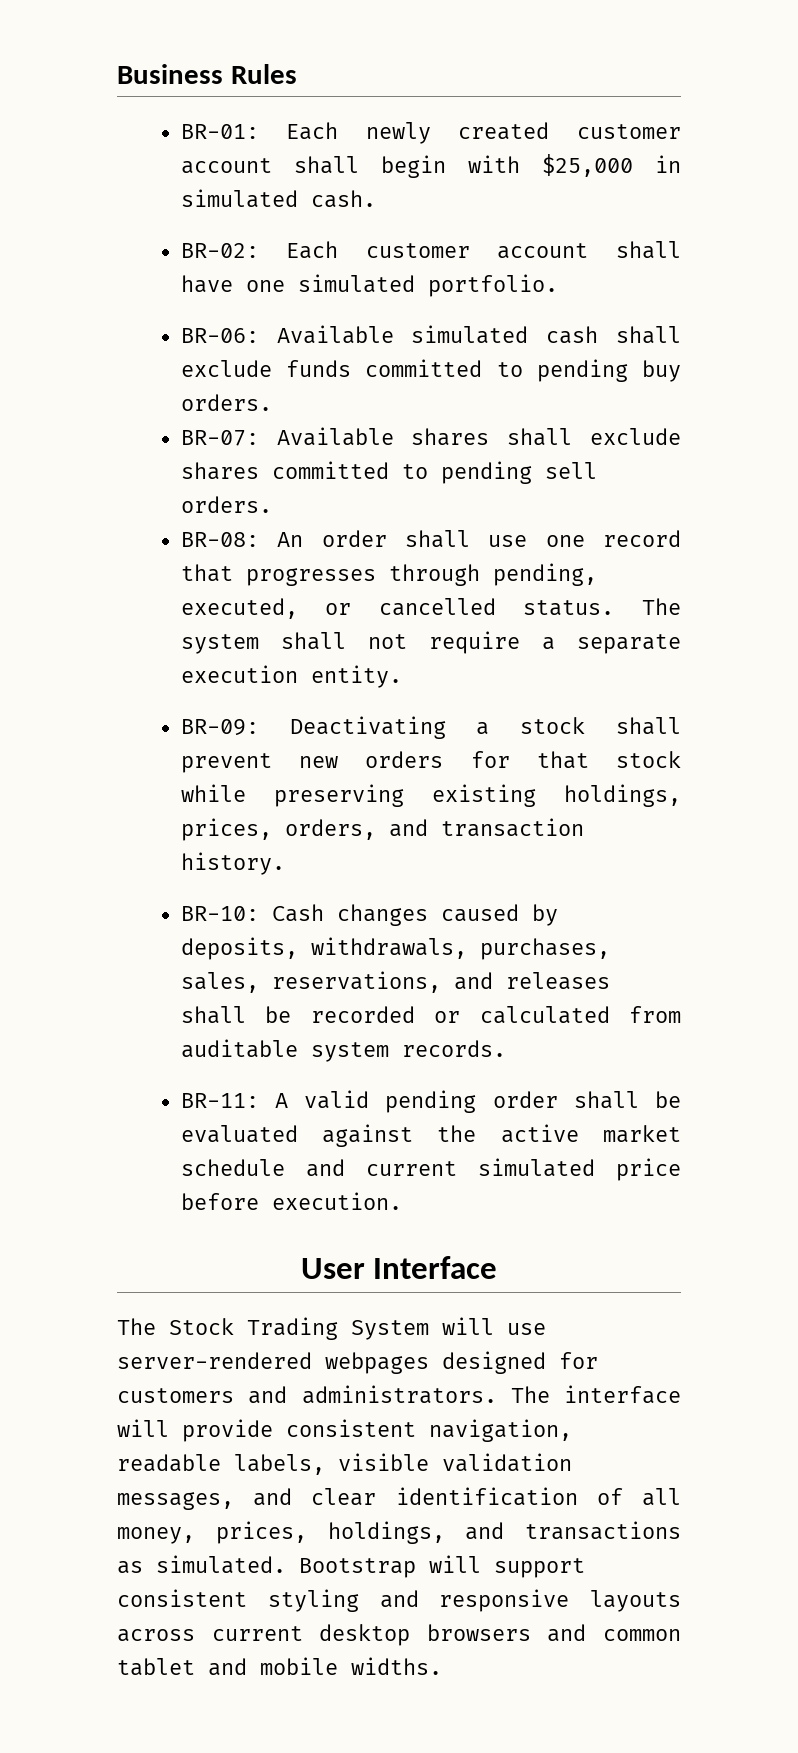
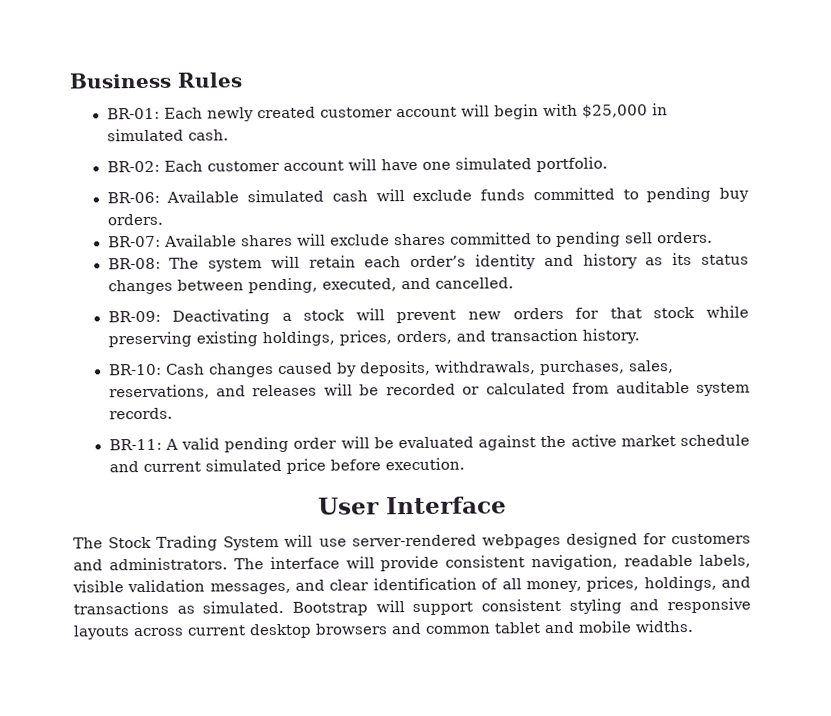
- BR-01: Each newly created customer account shall begin with $25,000 in simulated cash.
+ BR-01: Each newly created customer account will begin with $25,000 in simulated cash.
- BR-02: Each customer account shall have one simulated portfolio.
+ BR-02: Each customer account will have one simulated portfolio.
- BR-06: Available simulated cash shall exclude funds committed to pending buy orders.
+ BR-06: Available simulated cash will exclude funds committed to pending buy orders.
- BR-07: Available shares shall exclude shares committed to pending sell orders.
+ BR-07: Available shares will exclude shares committed to pending sell orders.
- BR-08: An order shall use one record that progresses through pending, executed, or cancelled status. The system shall not require a separate execution entity.
+ BR-08: The system will retain each order’s identity and history as its status changes between pending, executed, and cancelled.
- BR-09: Deactivating a stock shall prevent new orders for that stock while preserving existing holdings, prices, orders, and transaction history.
+ BR-09: Deactivating a stock will prevent new orders for that stock while preserving existing holdings, prices, orders, and transaction history.
- BR-10: Cash changes caused by deposits, withdrawals, purchases, sales, reservations, and releases shall be recorded or calculated from auditable system records.
+ BR-10: Cash changes caused by deposits, withdrawals, purchases, sales, reservations, and releases will be recorded or calculated from auditable system records.
- BR-11: A valid pending order shall be evaluated against the active market schedule and current simulated price before execution.
+ BR-11: A valid pending order will be evaluated against the active market schedule and current simulated price before execution.

